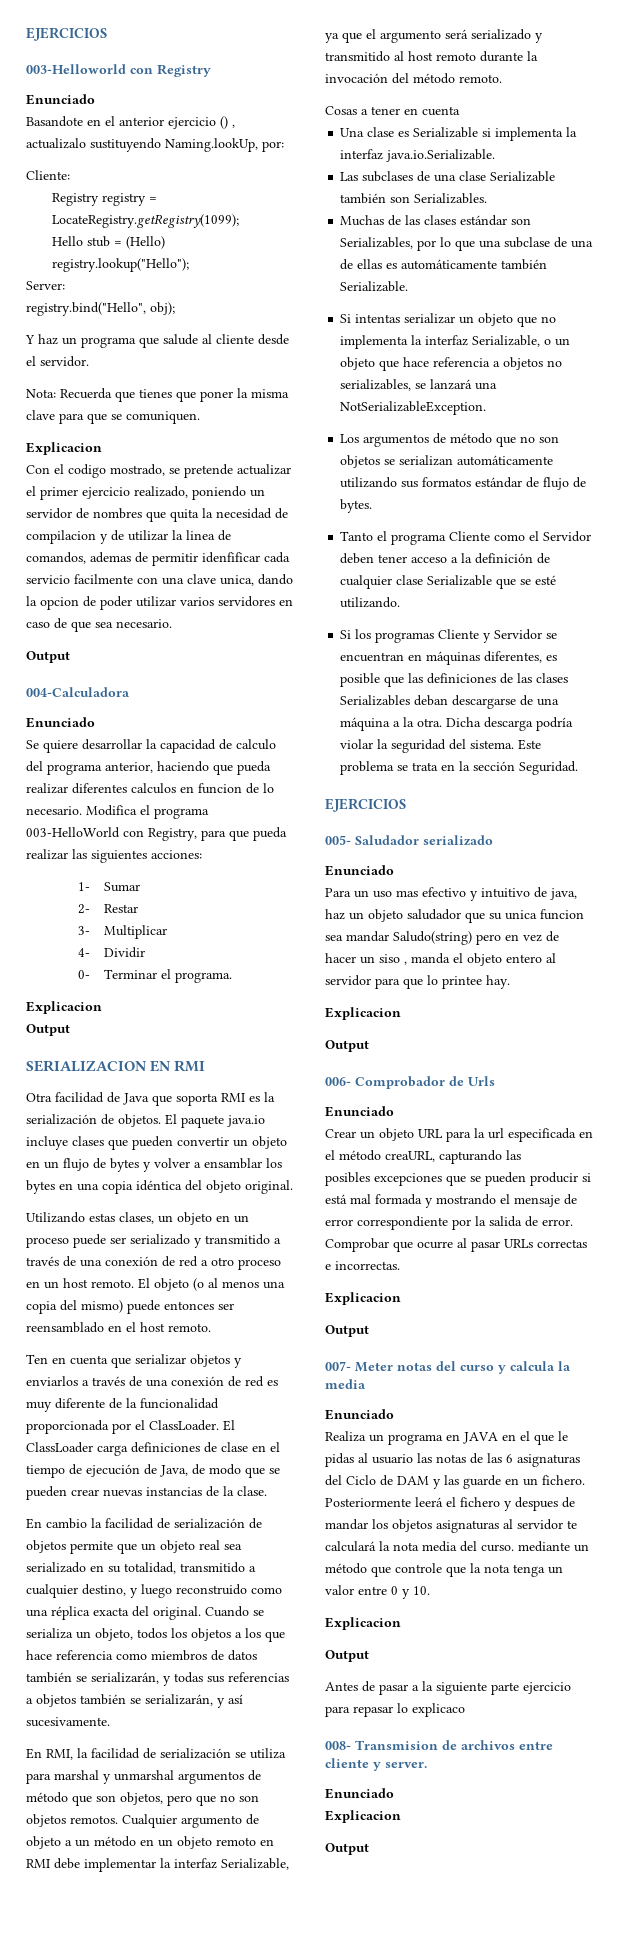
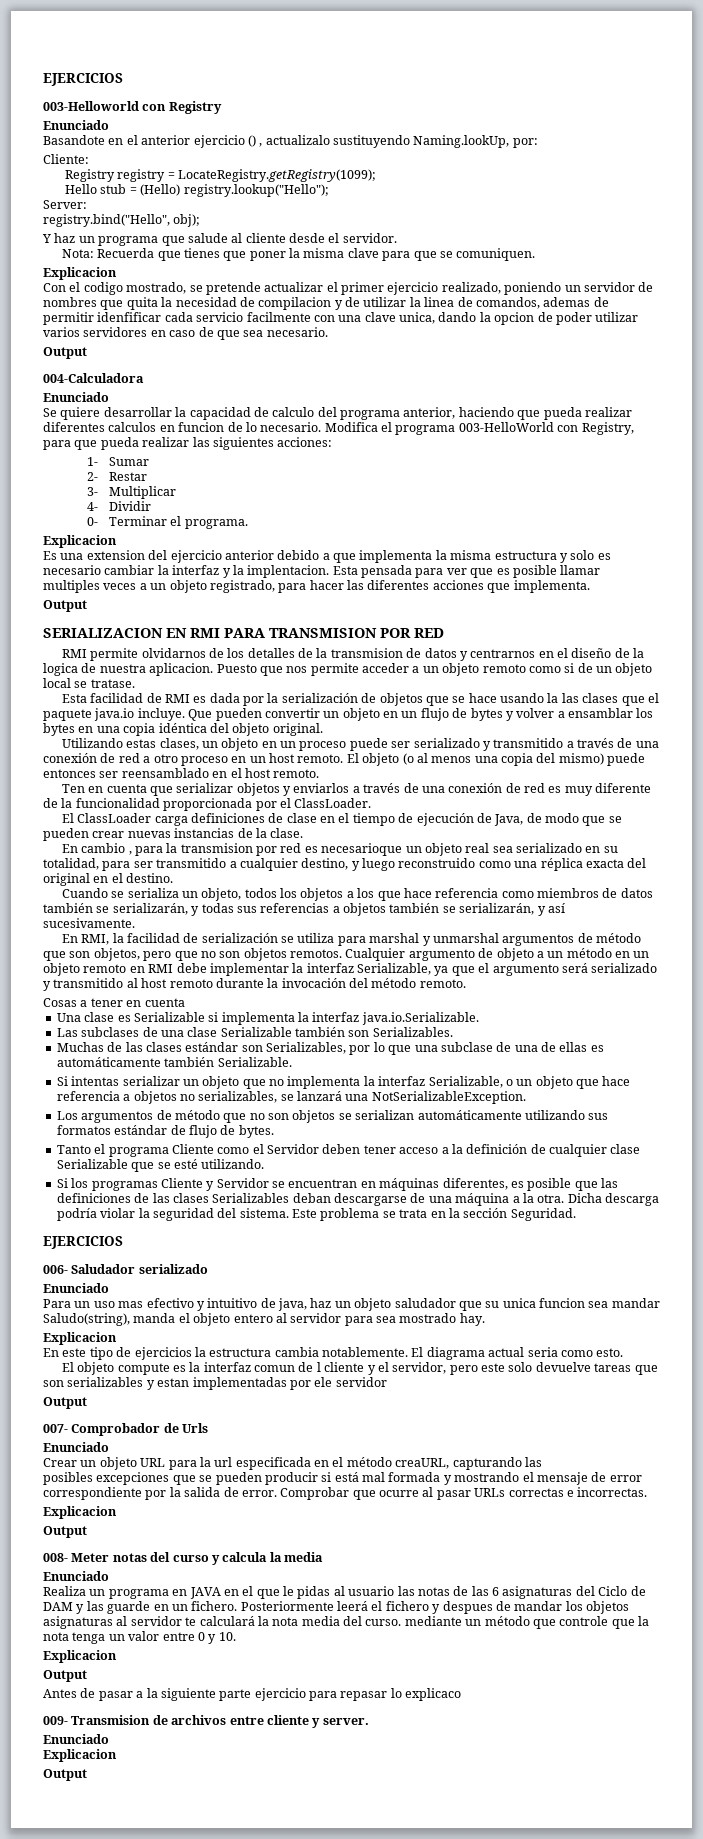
  0- Terminar el programa.
  Explicacion
+ Es una extension del ejercicio anterior debido a que implementa la misma estructura y solo es necesario cambiar la interfaz y la implentacion. Esta pensada para ver que es posible llamar multiples veces a un objeto registrado, para hacer las diferentes acciones que implementa.
  Output
- SERIALIZACION EN RMI
- Otra facilidad de Java que soporta RMI es la serialización de objetos. El paquete java.io incluye clases que pueden convertir un objeto en un flujo de bytes y volver a ensamblar los bytes en una copia idéntica del objeto original.
+ SERIALIZACION EN RMI PARA TRANSMISION POR RED
+ RMI permite olvidarnos de los detalles de la transmision de datos y centrarnos en el diseño de la logica de nuestra aplicacion. Puesto que nos permite acceder a un objeto remoto como si de un objeto local se tratase.
+ Esta facilidad de RMI es dada por la serialización de objetos que se hace usando la las clases que el paquete java.io incluye. Que pueden convertir un objeto en un flujo de bytes y volver a ensamblar los bytes en una copia idéntica del objeto original.
- Ten en cuenta que serializar objetos y enviarlos a través de una conexión de red es muy diferente de la funcionalidad proporcionada por el ClassLoader. El ClassLoader carga definiciones de clase en el tiempo de ejecución de Java, de modo que se pueden crear nuevas instancias de la clase.
+ Ten en cuenta que serializar objetos y enviarlos a través de una conexión de red es muy diferente de la funcionalidad proporcionada por el ClassLoader.
+ El ClassLoader carga definiciones de clase en el tiempo de ejecución de Java, de modo que se pueden crear nuevas instancias de la clase.
- En cambio la facilidad de serialización de objetos permite que un objeto real sea serializado en su totalidad, transmitido a cualquier destino, y luego reconstruido como una réplica exacta del original. Cuando se serializa un objeto, todos los objetos a los que hace referencia como miembros de datos también se serializarán, y todas sus referencias a objetos también se serializarán, y así sucesivamente.
+ En cambio , para la transmision por red es necesarioque un objeto real sea serializado en su totalidad, para ser transmitido a cualquier destino, y luego reconstruido como una réplica exacta del original en el destino.
+ Cuando se serializa un objeto, todos los objetos a los que hace referencia como miembros de datos también se serializarán, y todas sus referencias a objetos también se serializarán, y así sucesivamente.
- 005- Saludador serializado
+ 006- Saludador serializado
- Para un uso mas efectivo y intuitivo de java, haz un objeto saludador que su unica funcion sea mandar Saludo(string) pero en vez de hacer un siso , manda el objeto entero al servidor para que lo printee hay.
+ Para un uso mas efectivo y intuitivo de java, haz un objeto saludador que su unica funcion sea mandar Saludo(string), manda el objeto entero al servidor para sea mostrado hay.
  Explicacion
+ En este tipo de ejercicios la estructura cambia notablemente. El diagrama actual seria como esto.
+ El objeto compute es la interfaz comun de l cliente y el servidor, pero este solo devuelve tareas que son serializables y estan implementadas por ele servidor
  Output
- 006- Comprobador de Urls
+ 007- Comprobador de Urls
- 007- Meter notas del curso y calcula la media
+ 008- Meter notas del curso y calcula la media
- 008- Transmision de archivos entre cliente y server.
+ 009- Transmision de archivos entre cliente y server.

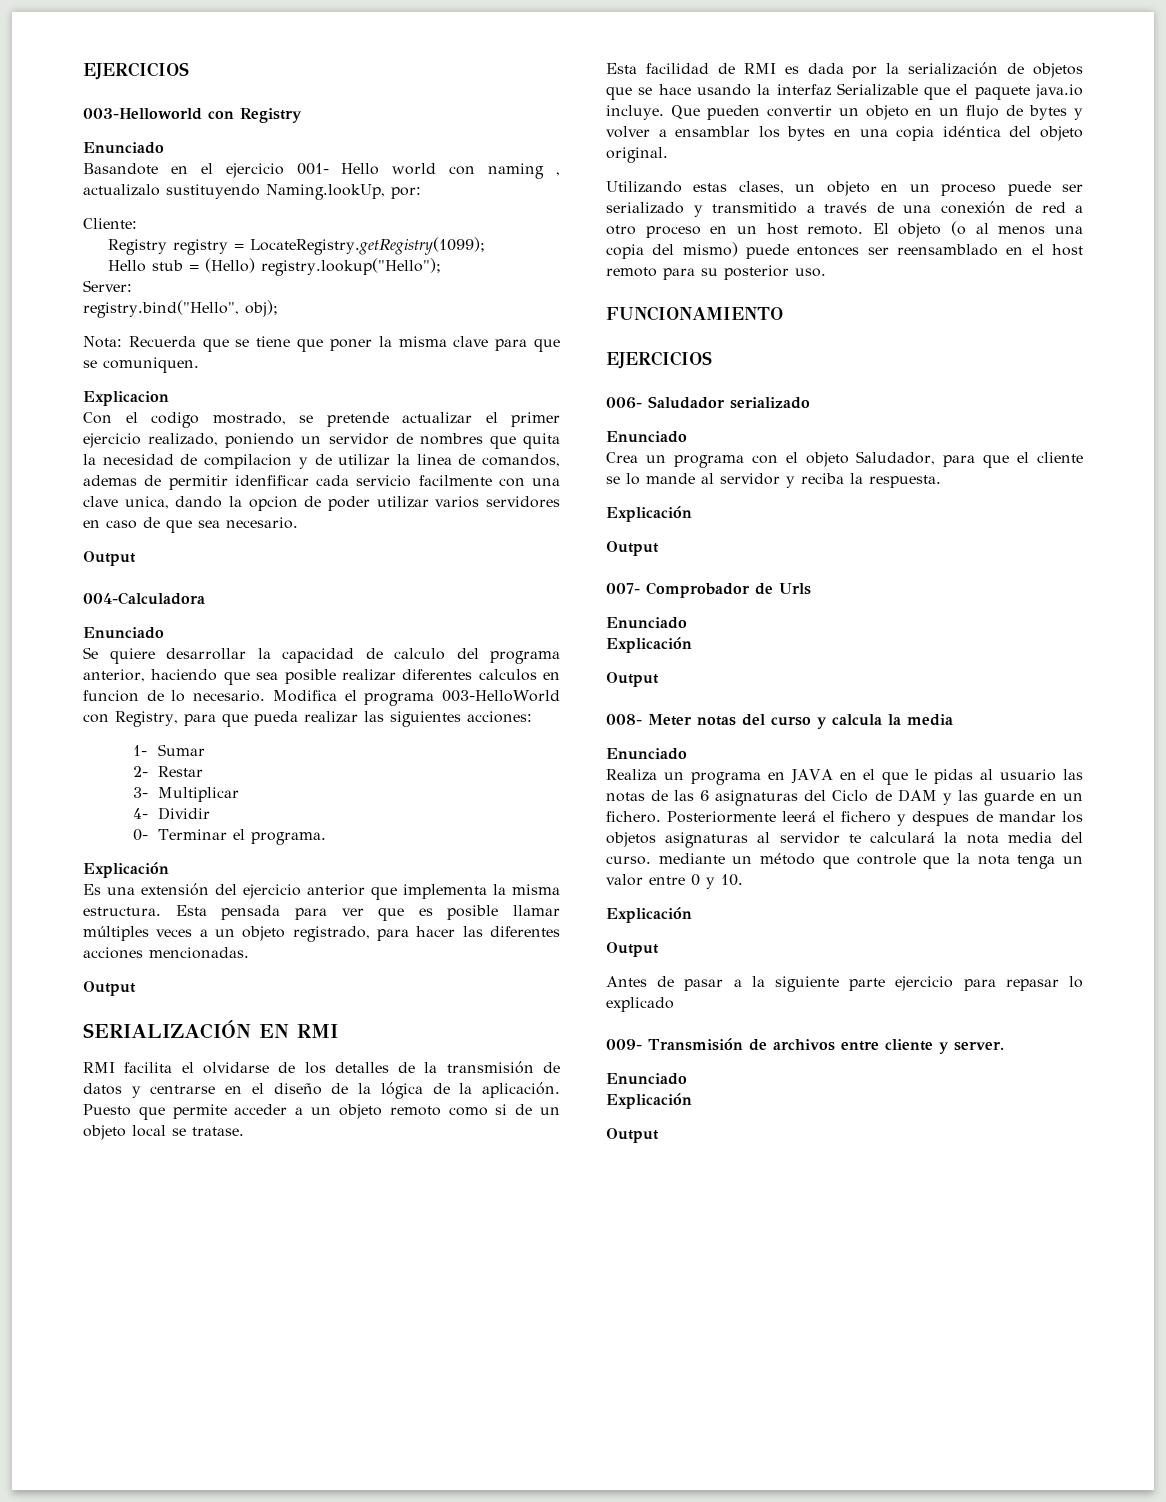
- Basandote en el anterior ejercicio () , actualizalo sustituyendo Naming.lookUp, por:
+ Basandote en el ejercicio 001- Hello world con naming , actualizalo sustituyendo Naming.lookUp, por:
- Y haz un programa que salude al cliente desde el servidor.
- Nota: Recuerda que tienes que poner la misma clave para que se comuniquen.
+ Nota: Recuerda que se tiene que poner la misma clave para que se comuniquen.
- Se quiere desarrollar la capacidad de calculo del programa anterior, haciendo que pueda realizar diferentes calculos en funcion de lo necesario.
+ Se quiere desarrollar la capacidad de calculo del programa anterior, haciendo que sea posible realizar diferentes calculos en funcion de lo necesario.
  0- Terminar el programa.
- Explicacion
+ Explicación
- Es una extension del ejercicio anterior debido a que implementa la misma estructura y solo es necesario cambiar la interfaz y la implentacion.
+ Es una extensión del ejercicio anterior que implementa la misma estructura.
- Esta pensada para ver que es posible llamar multiples veces a un objeto registrado, para hacer las diferentes acciones que implementa.
+ Esta pensada para ver que es posible llamar múltiples veces a un objeto registrado, para hacer las diferentes acciones mencionadas.
  Output
- SERIALIZACION EN RMI PARA TRANSMISION POR RED
- RMI permite olvidarnos de los detalles de la transmision de datos y centrarnos en el diseño de la logica de nuestra aplicacion.
+ SERIALIZACIÓN EN RMI
+ RMI facilita el olvidarse de los detalles de la transmisión de datos y centrarse en el diseño de la lógica de la aplicación.
- Puesto que nos permite acceder a un objeto remoto como si de un objeto local se tratase.
+ Puesto que permite acceder a un objeto remoto como si de un objeto local se tratase.
- Esta facilidad de RMI es dada por la serialización de objetos que se hace usando la las clases que el paquete java.io incluye.
+ Esta facilidad de RMI es dada por la serialización de objetos que se hace usando la interfaz Serializable que el paquete java.io incluye.
- El objeto (o al menos una copia del mismo) puede entonces ser reensamblado en el host remoto.
- Ten en cuenta que serializar objetos y enviarlos a través de una conexión de red es muy diferente de la funcionalidad proporcionada por el ClassLoader.
- El ClassLoader carga definiciones de clase en el tiempo de ejecución de Java, de modo que se pueden crear nuevas instancias de la clase.
- En cambio , para la transmision por red es necesarioque un objeto real sea serializado en su totalidad, para ser transmitido a cualquier destino, y luego reconstruido como una réplica exacta del original en el destino.
- Cuando se serializa un objeto, todos los objetos a los que hace referencia como miembros de datos también se serializarán, y todas sus referencias a objetos también se serializarán, y así sucesivamente.
- En RMI, la facilidad de serialización se utiliza para marshal y unmarshal argumentos de método que son objetos, pero que no son objetos remotos. Cualquier argumento de objeto a un método en un objeto remoto en RMI debe implementar la interfaz Serializable, ya que el argumento será serializado y transmitido al host remoto durante la invocación del método remoto.
- Cosas a tener en cuenta
- Una clase es Serializable si implementa la interfaz java.io.Serializable.
- Las subclases de una clase Serializable también son Serializables.
- Muchas de las clases estándar son Serializables, por lo que una subclase de una de ellas es automáticamente también Serializable.
- Si intentas serializar un objeto que no implementa la interfaz Serializable, o un objeto que hace referencia a objetos no serializables, se lanzará una NotSerializableException.
- Los argumentos de método que no son objetos se serializan automáticamente utilizando sus formatos estándar de flujo de bytes.
- Tanto el programa Cliente como el Servidor deben tener acceso a la definición de cualquier clase Serializable que se esté utilizando.
- Si los programas Cliente y Servidor se encuentran en máquinas diferentes, es posible que las definiciones de las clases Serializables deban descargarse de una máquina a la otra. Dicha descarga podría violar la seguridad del sistema. Este problema se trata en la sección Seguridad.
+ El objeto (o al menos una copia del mismo) puede entonces ser reensamblado en el host remoto para su posterior uso.
+ FUNCIONAMIENTO
- Para un uso mas efectivo y intuitivo de java, haz un objeto saludador que su unica funcion sea mandar Saludo(string), manda el objeto entero al servidor para sea mostrado hay.
- Explicacion
- En este tipo de ejercicios la estructura cambia notablemente. El diagrama actual seria como esto.
- El objeto compute es la interfaz comun de l cliente y el servidor, pero este solo devuelve tareas que son serializables y estan implementadas por ele servidor
+ Crea un programa con el objeto Saludador, para que el cliente se lo mande al servidor y reciba la respuesta.
+ Explicación
  007- Comprobador de Urls
  Enunciado
- Crear un objeto URL para la url especificada en el método creaURL, capturando las
- posibles excepciones que se pueden producir si está mal formada y mostrando el mensaje de error correspondiente por la salida de error. Comprobar que ocurre al pasar URLs correctas e incorrectas.
- Explicacion
+ Explicación
  Posteriormente leerá el fichero y despues de mandar los objetos asignaturas al servidor te calculará la nota media del curso. mediante un método que controle que la nota tenga un valor entre 0 y 10.
- Explicacion
+ Explicación
- Antes de pasar a la siguiente parte ejercicio para repasar lo explicaco
+ Antes de pasar a la siguiente parte ejercicio para repasar lo explicado
- 009- Transmision de archivos entre cliente y server.
+ 009- Transmisión de archivos entre cliente y server.
  Enunciado
- Explicacion
+ Explicación

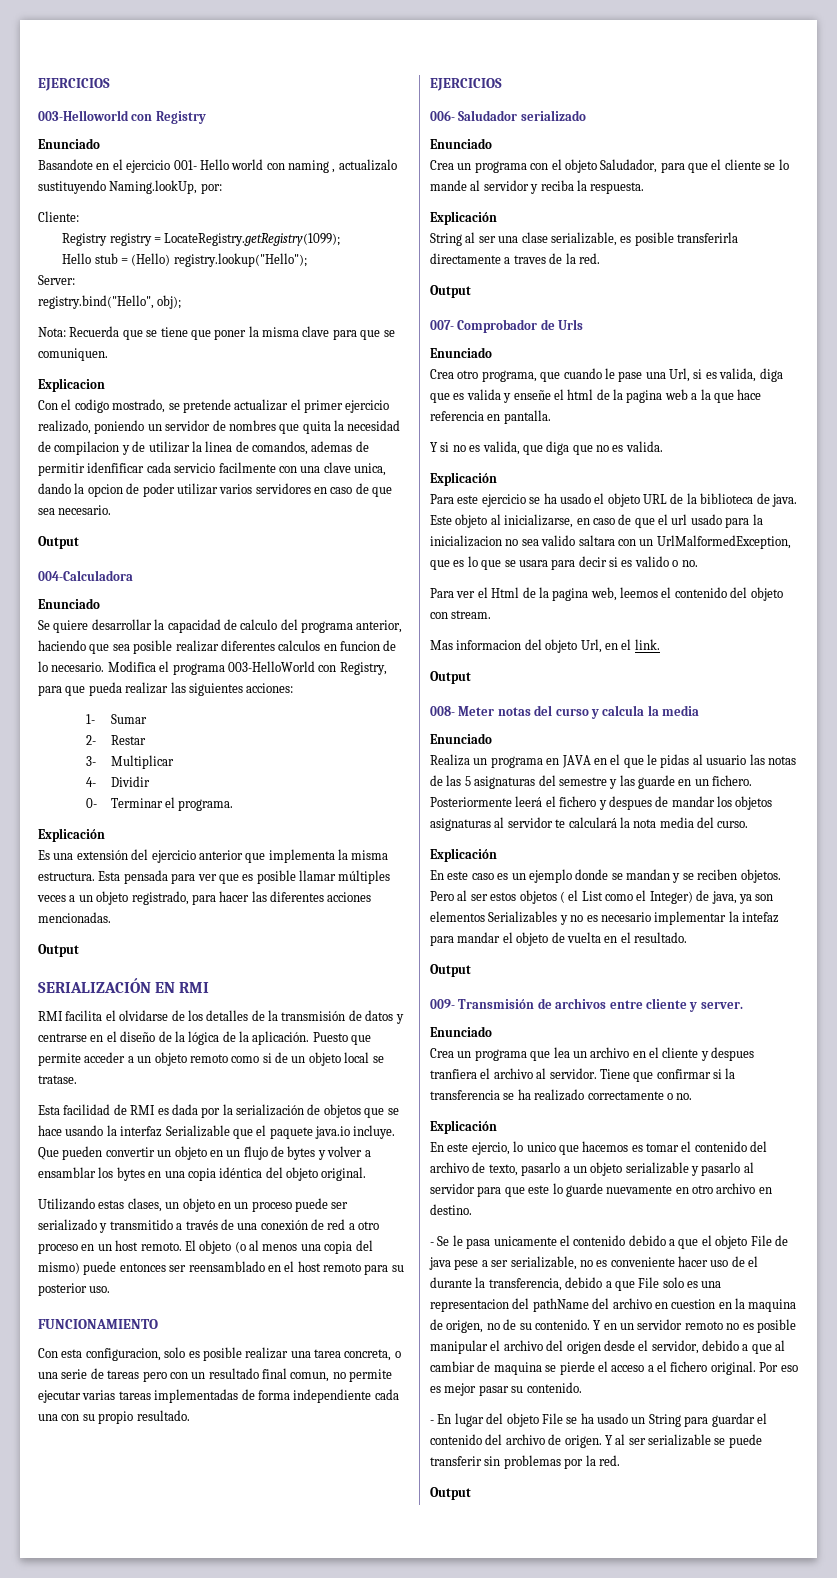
+ Con esta configuracion, solo es posible realizar una tarea concreta, o una serie de tareas pero con un resultado final comun, no permite ejecutar varias tareas implementadas de forma independiente cada una con su propio resultado.
+ String al ser una clase serializable, es posible transferirla directamente a traves de la red.
  007- Comprobador de Urls
  Enunciado
+ Crea otro programa, que cuando le pase una Url, si es valida, diga que es valida y enseñe el html de la pagina web a la que hace referencia en pantalla.
+ Y si no es valida, que diga que no es valida.
  Explicación
+ Para este ejercicio se ha usado el objeto URL de la biblioteca de java. Este objeto al inicializarse, en caso de que el url usado para la inicializacion no sea valido saltara con un UrlMalformedException, que es lo que se usara para decir si es valido o no.
+ Para ver el Html de la pagina web, leemos el contenido del objeto con stream.
+ Mas informacion del objeto Url, en el link.
- Realiza un programa en JAVA en el que le pidas al usuario las notas de las 6 asignaturas del Ciclo de DAM y las guarde en un fichero.
+ Realiza un programa en JAVA en el que le pidas al usuario las notas de las 5 asignaturas del semestre y las guarde en un fichero.
- Posteriormente leerá el fichero y despues de mandar los objetos asignaturas al servidor te calculará la nota media del curso. mediante un método que controle que la nota tenga un valor entre 0 y 10.
+ Posteriormente leerá el fichero y despues de mandar los objetos asignaturas al servidor te calculará la nota media del curso.
  Explicación
+ En este caso es un ejemplo donde se mandan y se reciben objetos. Pero al ser estos objetos ( el List como el Integer) de java, ya son elementos Serializables y no es necesario implementar la intefaz para mandar el objeto de vuelta en el resultado.
  Output
- Antes de pasar a la siguiente parte ejercicio para repasar lo explicado
  009- Transmisión de archivos entre cliente y server.
  Enunciado
+ Crea un programa que lea un archivo en el cliente y despues tranfiera el archivo al servidor. Tiene que confirmar si la transferencia se ha realizado correctamente o no.
  Explicación
+ En este ejercio, lo unico que hacemos es tomar el contenido del archivo de texto, pasarlo a un objeto serializable y pasarlo al servidor para que este lo guarde nuevamente en otro archivo en destino.
+ - Se le pasa unicamente el contenido debido a que el objeto File de java pese a ser serializable, no es conveniente hacer uso de el durante la transferencia, debido a que File solo es una representacion del pathName del archivo en cuestion en la maquina de origen, no de su contenido. Y en un servidor remoto no es posible manipular el archivo del origen desde el servidor, debido a que al cambiar de maquina se pierde el acceso a el fichero original. Por eso es mejor pasar su contenido.
+ - En lugar del objeto File se ha usado un String para guardar el contenido del archivo de origen. Y al ser serializable se puede transferir sin problemas por la red.

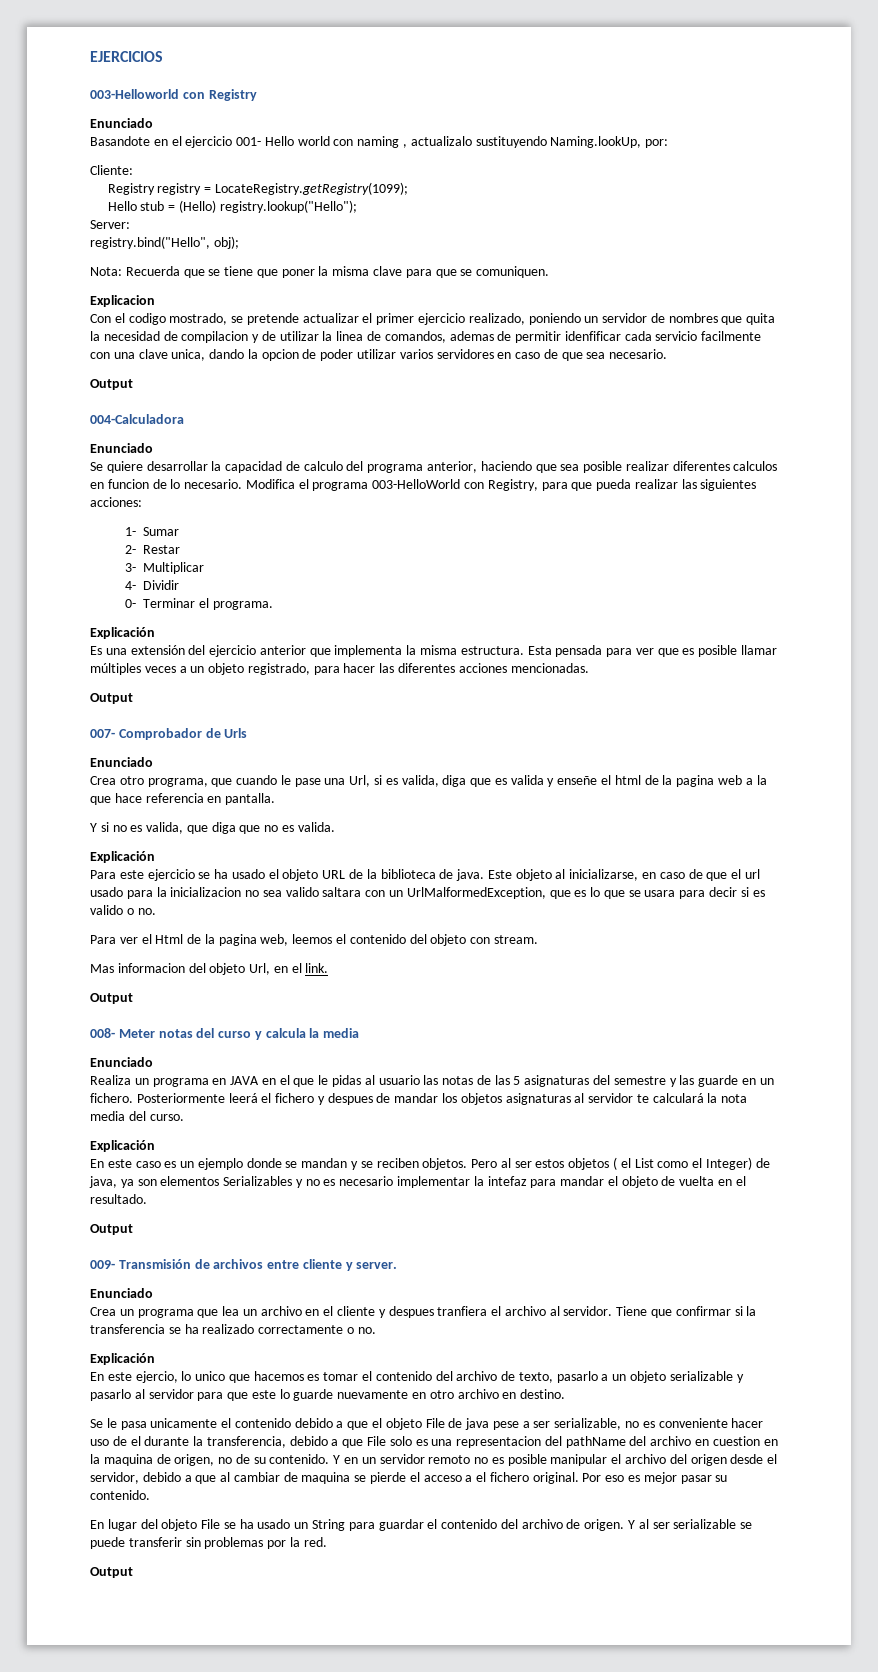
- SERIALIZACIÓN EN RMI
- RMI facilita el olvidarse de los detalles de la transmisión de datos y centrarse en el diseño de la lógica de la aplicación. Puesto que permite acceder a un objeto remoto como si de un objeto local se tratase.
- Esta facilidad de RMI es dada por la serialización de objetos que se hace usando la interfaz Serializable que el paquete java.io incluye. Que pueden convertir un objeto en un flujo de bytes y volver a ensamblar los bytes en una copia idéntica del objeto original.
- Utilizando estas clases, un objeto en un proceso puede ser serializado y transmitido a través de una conexión de red a otro proceso en un host remoto. El objeto (o al menos una copia del mismo) puede entonces ser reensamblado en el host remoto para su posterior uso.
- FUNCIONAMIENTO
- Con esta configuracion, solo es posible realizar una tarea concreta, o una serie de tareas pero con un resultado final comun, no permite ejecutar varias tareas implementadas de forma independiente cada una con su propio resultado.
- EJERCICIOS
- 006- Saludador serializado
- Enunciado
- Crea un programa con el objeto Saludador, para que el cliente se lo mande al servidor y reciba la respuesta.
- Explicación
- String al ser una clase serializable, es posible transferirla directamente a traves de la red.
- Output
- - Se le pasa unicamente el contenido debido a que el objeto File de java pese a ser serializable, no es conveniente hacer uso de el durante la transferencia, debido a que File solo es una representacion del pathName del archivo en cuestion en la maquina de origen, no de su contenido.
+ Se le pasa unicamente el contenido debido a que el objeto File de java pese a ser serializable, no es conveniente hacer uso de el durante la transferencia, debido a que File solo es una representacion del pathName del archivo en cuestion en la maquina de origen, no de su contenido.
- - En lugar del objeto File se ha usado un String para guardar el contenido del archivo de origen.
+ En lugar del objeto File se ha usado un String para guardar el contenido del archivo de origen.

